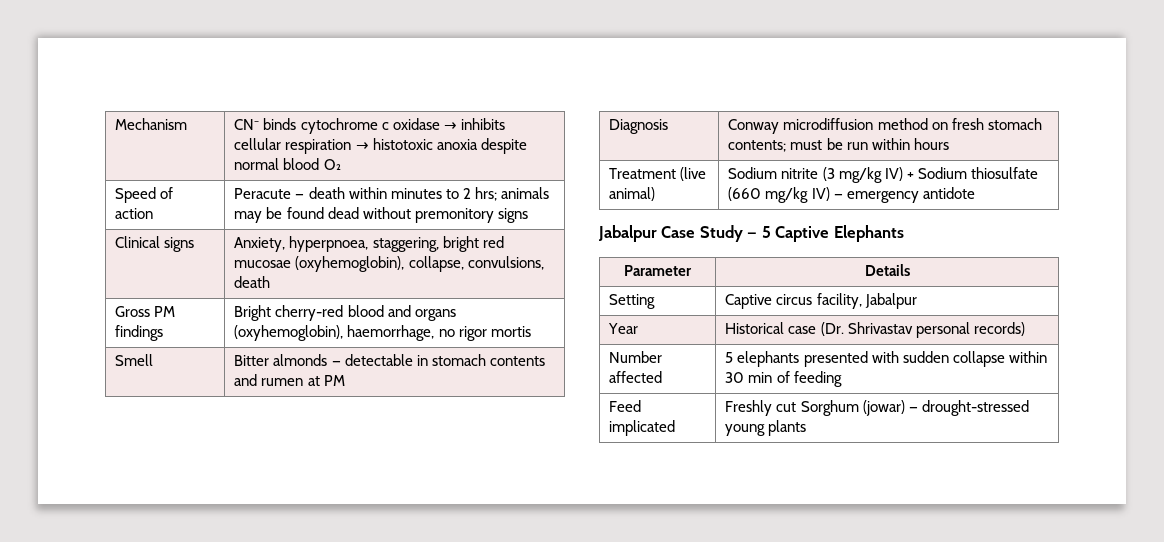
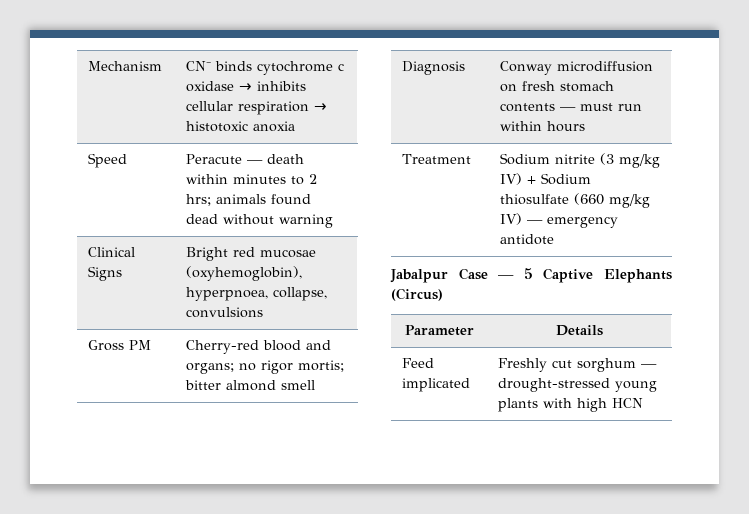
- Mechanism | CN⁻ binds cytochrome c oxidase → inhibits cellular respiration → histotoxic anoxia despite normal blood O₂
+ Mechanism | CN⁻ binds cytochrome c oxidase → inhibits cellular respiration → histotoxic anoxia
- Speed of action | Peracute — death within minutes to 2 hrs; animals may be found dead without premonitory signs
+ Speed | Peracute — death within minutes to 2 hrs; animals found dead without warning
- Clinical signs | Anxiety, hyperpnoea, staggering, bright red mucosae (oxyhemoglobin), collapse, convulsions, death
- Gross PM findings | Bright cherry-red blood and organs (oxyhemoglobin), haemorrhage, no rigor mortis
- Smell | Bitter almonds — detectable in stomach contents and rumen at PM
+ Clinical Signs | Bright red mucosae (oxyhemoglobin), hyperpnoea, collapse, convulsions
+ Gross PM | Cherry-red blood and organs; no rigor mortis; bitter almond smell
- Diagnosis | Conway microdiffusion method on fresh stomach contents; must be run within hours
+ Diagnosis | Conway microdiffusion on fresh stomach contents — must run within hours
- Treatment (live animal) | Sodium nitrite (3 mg/kg IV) + Sodium thiosulfate (660 mg/kg IV) — emergency antidote
+ Treatment | Sodium nitrite (3 mg/kg IV) + Sodium thiosulfate (660 mg/kg IV) — emergency antidote
- Jabalpur Case Study — 5 Captive Elephants
+ Jabalpur Case — 5 Captive Elephants (Circus)
- Setting | Captive circus facility, Jabalpur
- Year | Historical case (Dr. Shrivastav personal records)
- Number affected | 5 elephants presented with sudden collapse within 30 min of feeding
- Feed implicated | Freshly cut Sorghum (jowar) — drought-stressed young plants
+ Feed implicated | Freshly cut sorghum — drought-stressed young plants with high HCN

